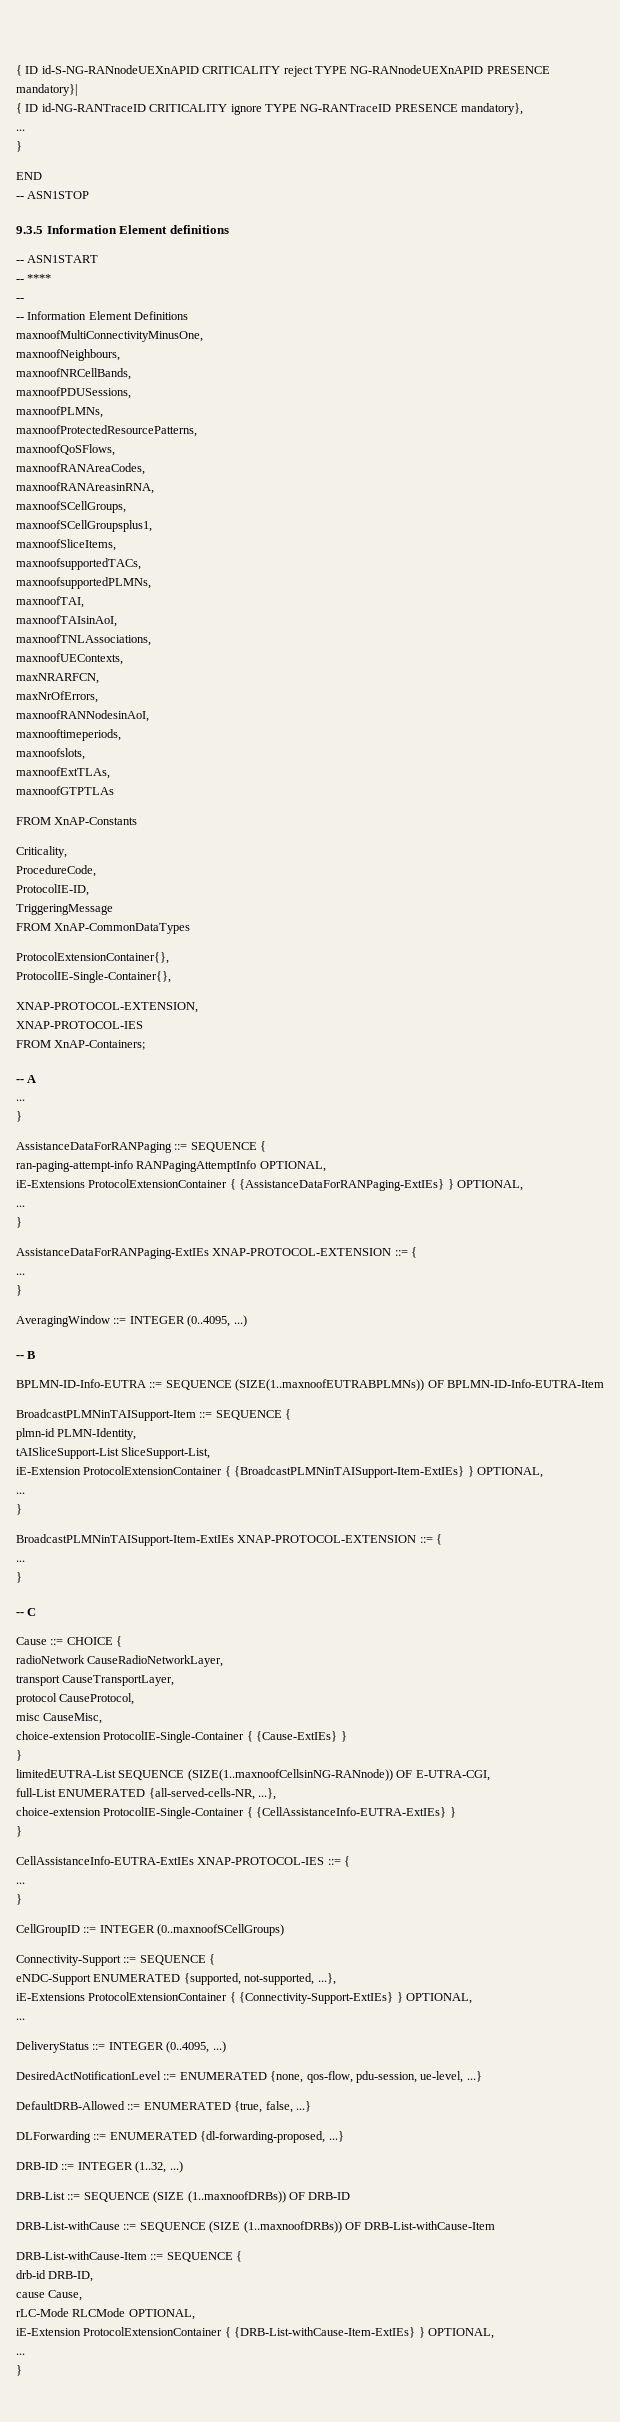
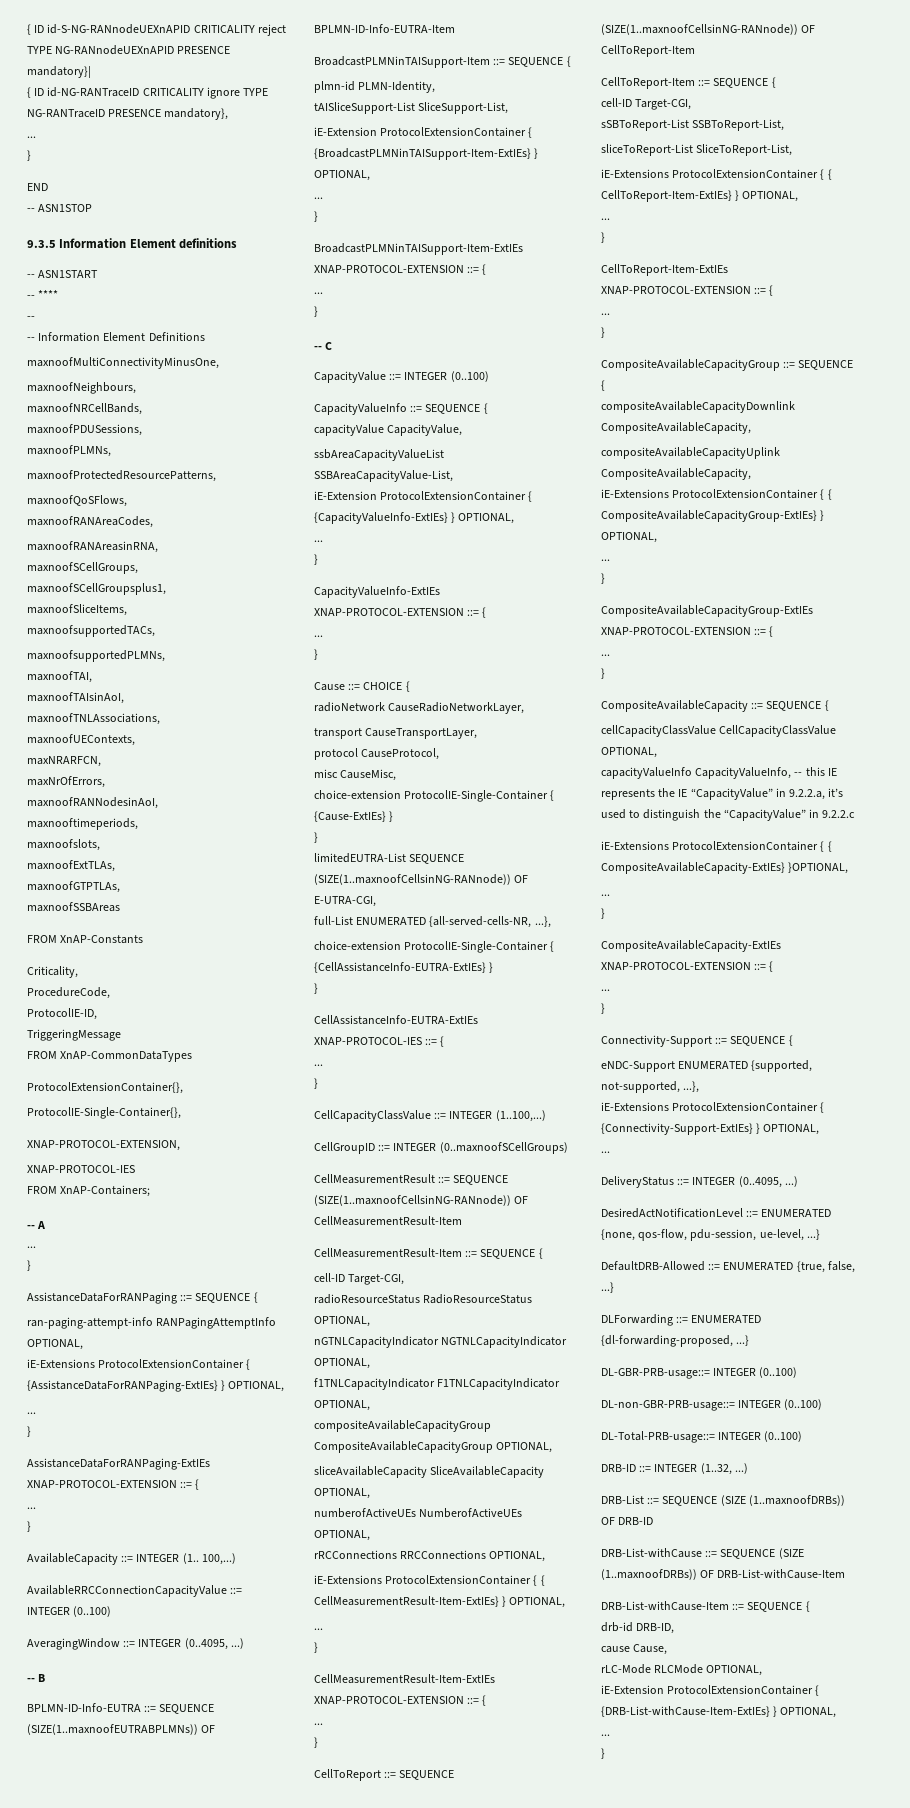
- maxnoofGTPTLAs
+ maxnoofGTPTLAs,
+ maxnoofSSBAreas
+ AvailableCapacity ::= INTEGER (1.. 100,...)
+ AvailableRRCConnectionCapacityValue ::= INTEGER (0..100)
+ CapacityValue ::= INTEGER (0..100)
+ CapacityValueInfo ::= SEQUENCE {
+ capacityValue CapacityValue,
+ ssbAreaCapacityValueList SSBAreaCapacityValue-List,
+ iE-Extension ProtocolExtensionContainer { {CapacityValueInfo-ExtIEs} } OPTIONAL,
+ ...
+ }
+ CapacityValueInfo-ExtIEs XNAP-PROTOCOL-EXTENSION ::= {
+ ...
+ }
+ CellCapacityClassValue ::= INTEGER (1..100,...)
+ CellMeasurementResult ::= SEQUENCE (SIZE(1..maxnoofCellsinNG-RANnode)) OF CellMeasurementResult-Item
+ CellMeasurementResult-Item ::= SEQUENCE {
+ cell-ID Target-CGI,
+ radioResourceStatus RadioResourceStatus OPTIONAL,
+ nGTNLCapacityIndicator NGTNLCapacityIndicator OPTIONAL,
+ f1TNLCapacityIndicator F1TNLCapacityIndicator OPTIONAL,
+ compositeAvailableCapacityGroup CompositeAvailableCapacityGroup OPTIONAL,
+ sliceAvailableCapacity SliceAvailableCapacity OPTIONAL,
+ numberofActiveUEs NumberofActiveUEs OPTIONAL,
+ rRCConnections RRCConnections OPTIONAL,
+ iE-Extensions ProtocolExtensionContainer { { CellMeasurementResult-Item-ExtIEs} } OPTIONAL,
+ ...
+ }
+ CellMeasurementResult-Item-ExtIEs XNAP-PROTOCOL-EXTENSION ::= {
+ ...
+ }
+ CellToReport ::= SEQUENCE (SIZE(1..maxnoofCellsinNG-RANnode)) OF CellToReport-Item
+ CellToReport-Item ::= SEQUENCE {
+ cell-ID Target-CGI,
+ sSBToReport-List SSBToReport-List,
+ sliceToReport-List SliceToReport-List,
+ iE-Extensions ProtocolExtensionContainer { { CellToReport-Item-ExtIEs} } OPTIONAL,
+ ...
+ }
+ CellToReport-Item-ExtIEs XNAP-PROTOCOL-EXTENSION ::= {
+ ...
+ }
+ CompositeAvailableCapacityGroup ::= SEQUENCE {
+ compositeAvailableCapacityDownlink CompositeAvailableCapacity,
+ compositeAvailableCapacityUplink CompositeAvailableCapacity,
+ iE-Extensions ProtocolExtensionContainer { { CompositeAvailableCapacityGroup-ExtIEs} } OPTIONAL,
+ ...
+ }
+ CompositeAvailableCapacityGroup-ExtIEs XNAP-PROTOCOL-EXTENSION ::= {
+ ...
+ }
+ CompositeAvailableCapacity ::= SEQUENCE {
+ cellCapacityClassValue CellCapacityClassValue OPTIONAL,
+ capacityValueInfo CapacityValueInfo, -- this IE represents the IE “CapacityValue” in 9.2.2.a, it’s used to distinguish the “CapacityValue” in 9.2.2.c
+ iE-Extensions ProtocolExtensionContainer { { CompositeAvailableCapacity-ExtIEs} }OPTIONAL,
+ ...
+ }
+ CompositeAvailableCapacity-ExtIEs XNAP-PROTOCOL-EXTENSION ::= {
+ ...
+ }
+ DL-GBR-PRB-usage::= INTEGER (0..100)
+ DL-non-GBR-PRB-usage::= INTEGER (0..100)
+ DL-Total-PRB-usage::= INTEGER (0..100)

